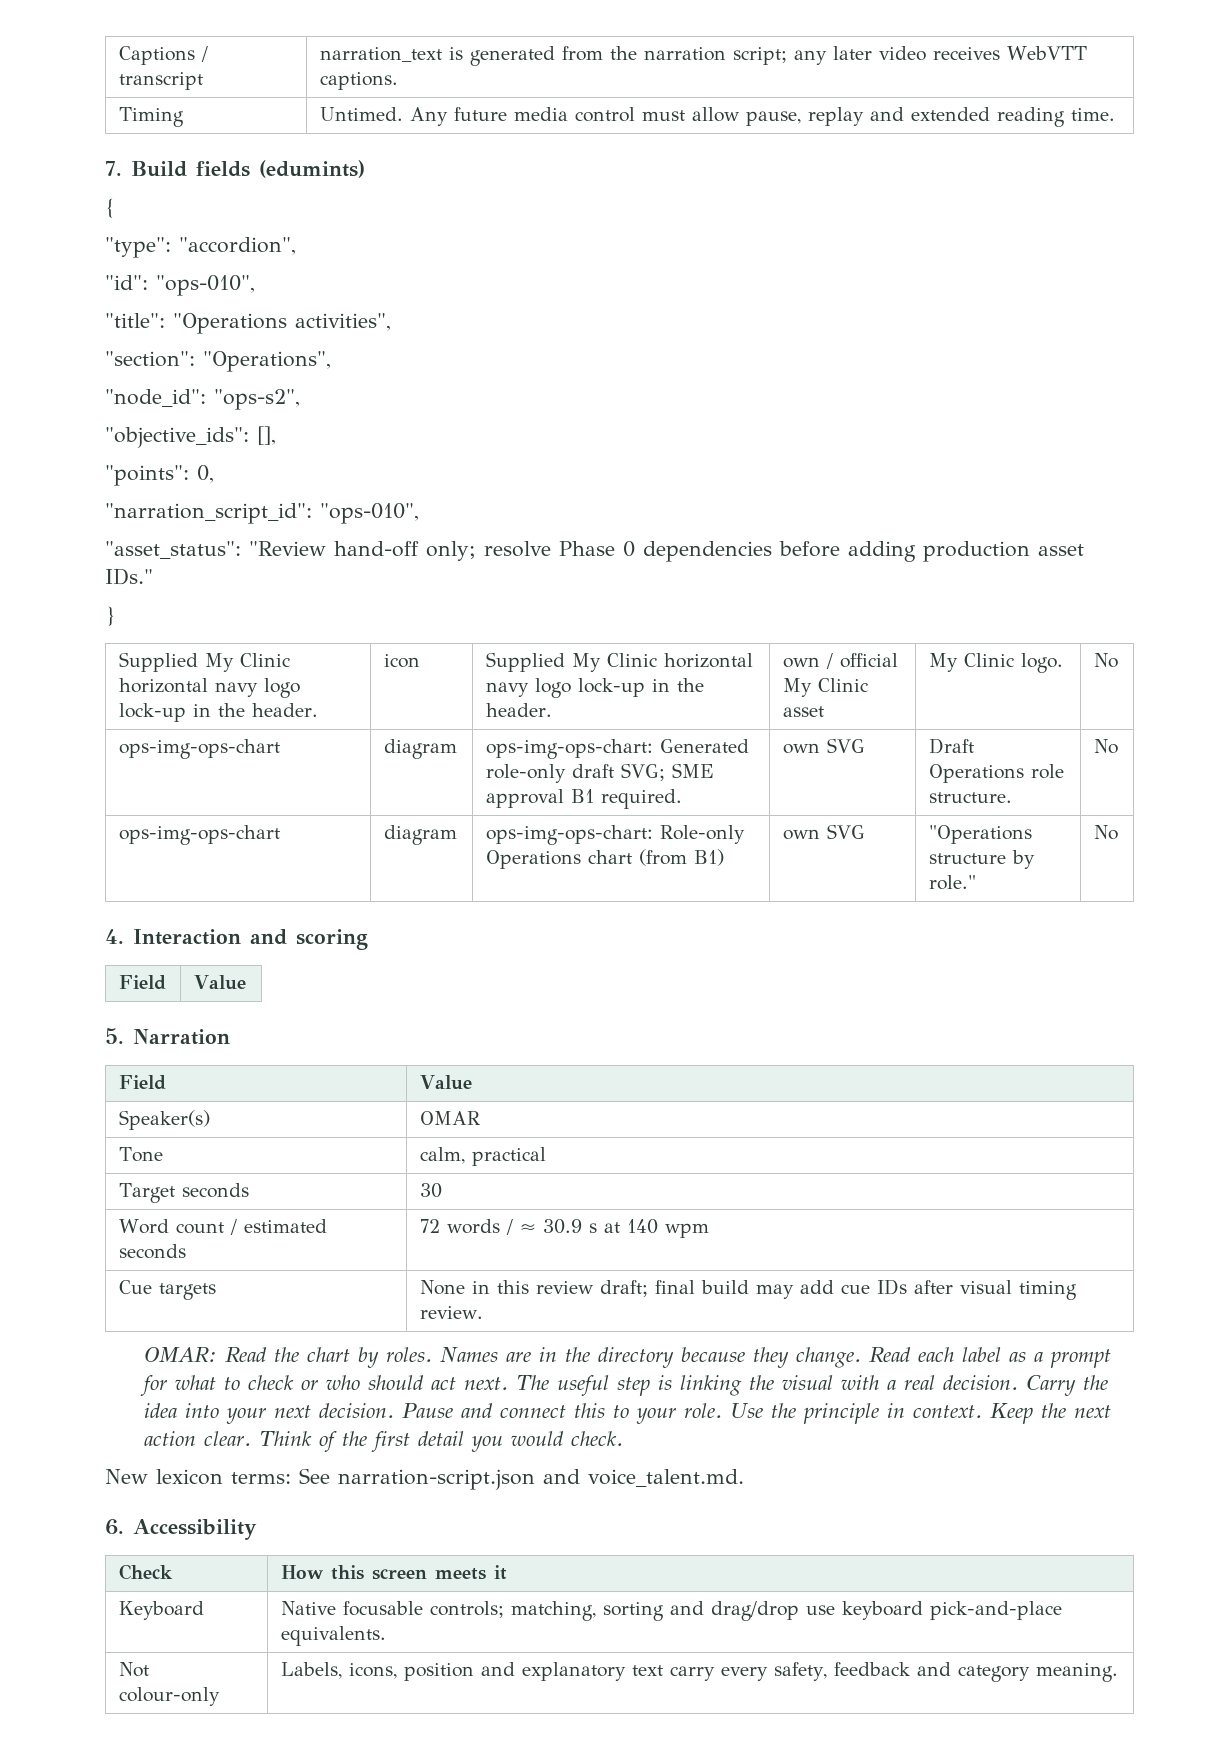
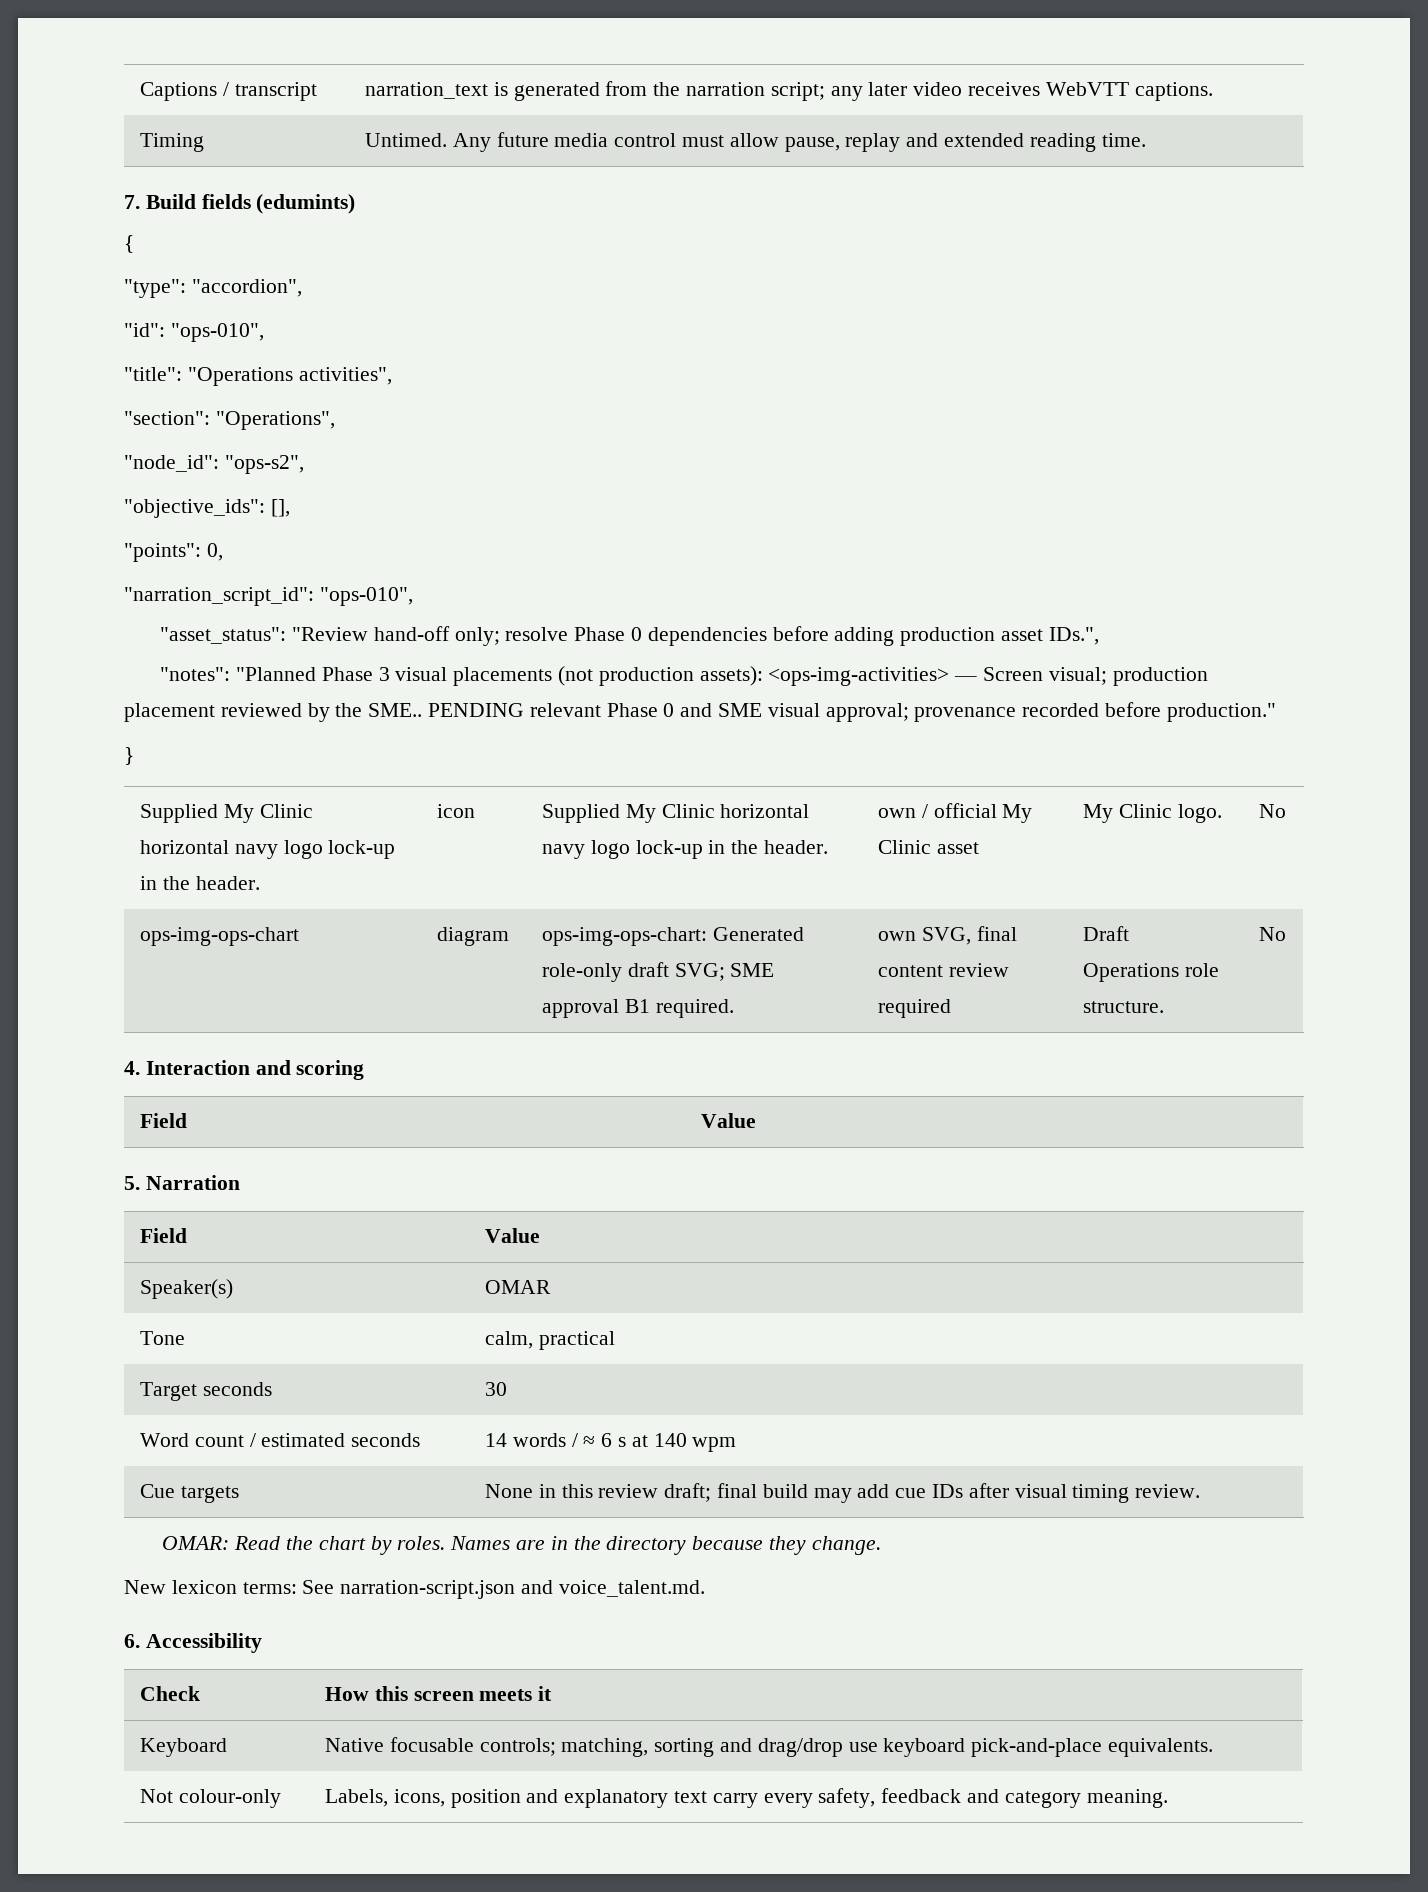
- "asset_status": "Review hand-off only; resolve Phase 0 dependencies before adding production asset IDs."
+ "asset_status": "Review hand-off only; resolve Phase 0 dependencies before adding production asset IDs.",
+ "notes": "Planned Phase 3 visual placements (not production assets): <ops-img-activities> — Screen visual; production placement reviewed by the SME.. PENDING relevant Phase 0 and SME visual approval; provenance recorded before production."
- ops-img-ops-chart | diagram | ops-img-ops-chart: Generated role-only draft SVG; SME approval B1 required. | own SVG | Draft Operations role structure. | No
+ ops-img-ops-chart | diagram | ops-img-ops-chart: Generated role-only draft SVG; SME approval B1 required. | own SVG, final content review required | Draft Operations role structure. | No
- ops-img-ops-chart | diagram | ops-img-ops-chart: Role-only Operations chart (from B1) | own SVG | "Operations structure by role." | No
- Word count / estimated seconds | 72 words / ≈ 30.9 s at 140 wpm
+ Word count / estimated seconds | 14 words / ≈ 6 s at 140 wpm
- Read each label as a prompt for what to check or who should act next. The useful step is linking the visual with a real decision. Carry the idea into your next decision. Pause and connect this to your role. Use the principle in context. Keep the next action clear. Think of the first detail you would check.

